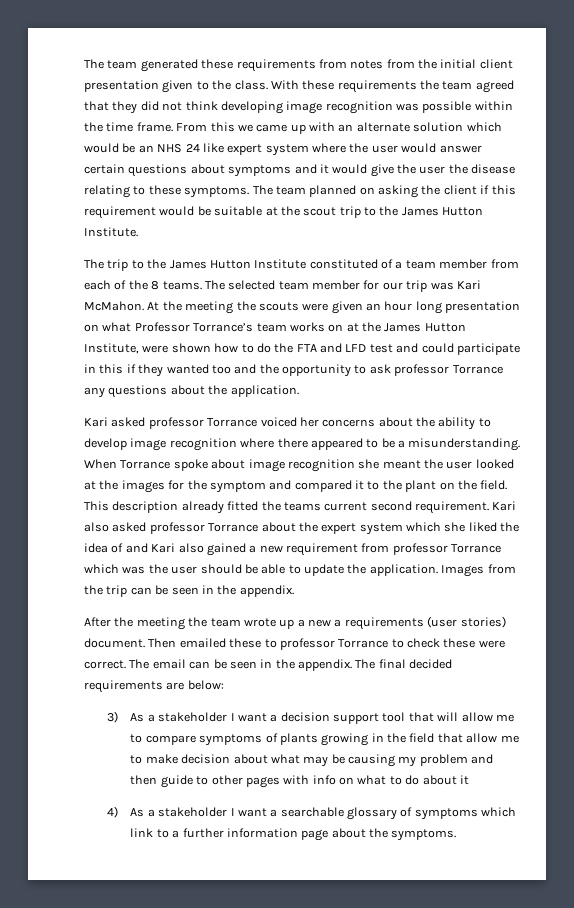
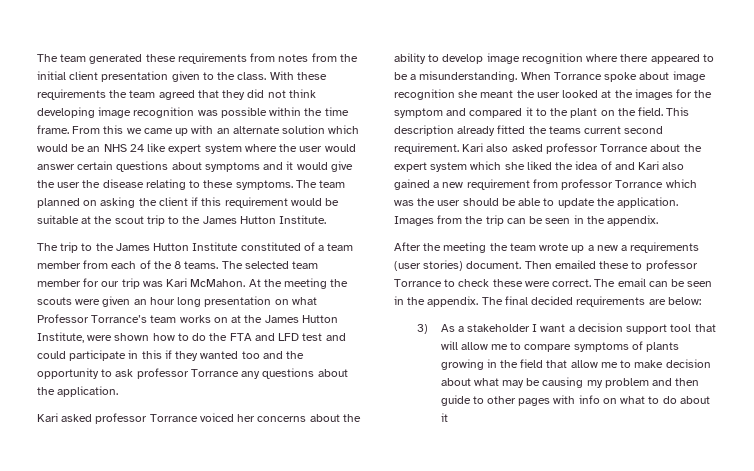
- 4) As a stakeholder I want a searchable glossary of symptoms which link to a further information page about the symptoms.

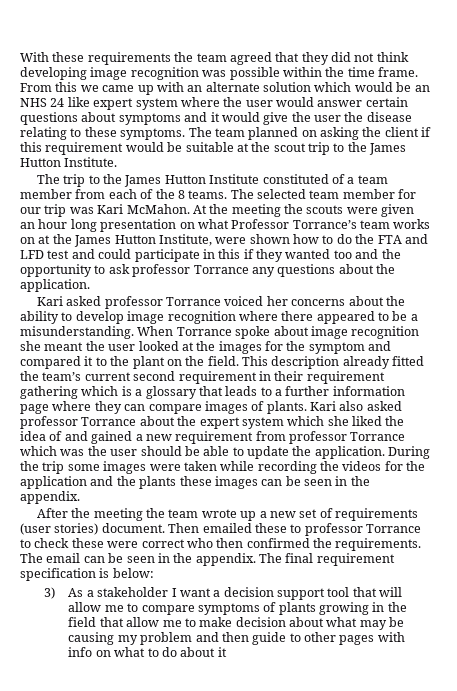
- The team generated these requirements from notes from the initial client presentation given to the class.
- This description already fitted the teams current second requirement.
+ This description already fitted the team’s current second requirement in their requirement gathering which is a glossary that leads to a further information page where they can compare images of plants.
- Kari also asked professor Torrance about the expert system which she liked the idea of and Kari also gained a new requirement from professor Torrance which was the user should be able to update the application.
+ Kari also asked professor Torrance about the expert system which she liked the idea of and gained a new requirement from professor Torrance which was the user should be able to update the application.
- Images from the trip can be seen in the appendix.
+ During the trip some images were taken while recording the videos for the application and the plants these images can be seen in the appendix.
- After the meeting the team wrote up a new a requirements (user stories) document.
+ After the meeting the team wrote up a new set of requirements (user stories) document.
- Then emailed these to professor Torrance to check these were correct.
+ Then emailed these to professor Torrance to check these were correct who then confirmed the requirements.
- The final decided requirements are below:
+ The final requirement specification is below:

